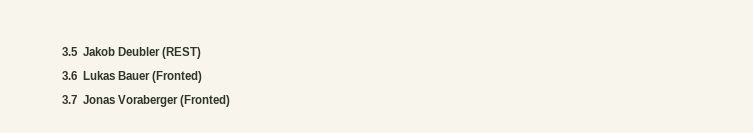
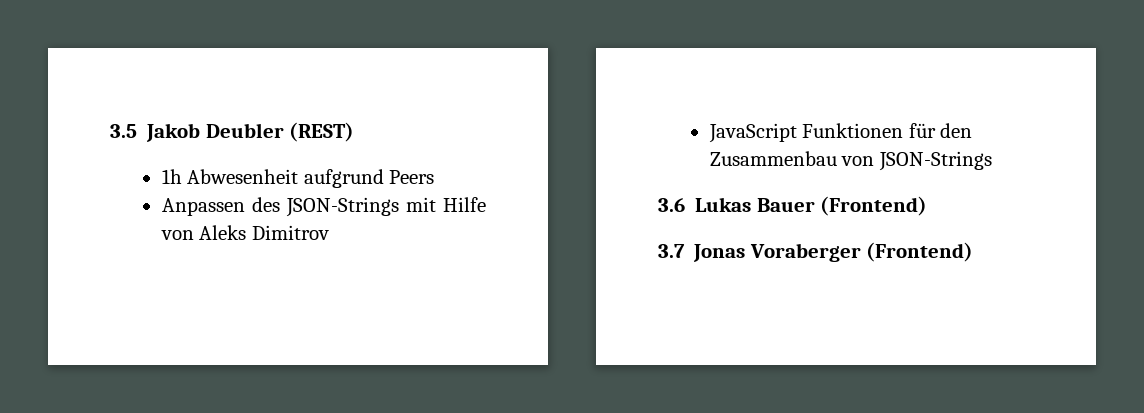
+ 1h Abwesenheit aufgrund Peers
+ Anpassen des JSON-Strings mit Hilfe von Aleks Dimitrov
+ JavaScript Funktionen für den Zusammenbau von JSON-Strings
- 3.6 Lukas Bauer (Fronted)
+ 3.6 Lukas Bauer (Frontend)
- 3.7 Jonas Voraberger (Fronted)
+ 3.7 Jonas Voraberger (Frontend)

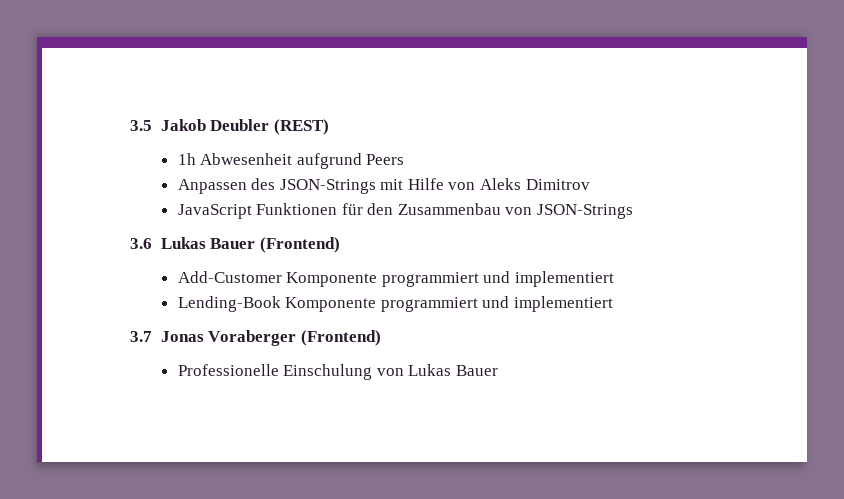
+ Add-Customer Komponente programmiert und implementiert
+ Lending-Book Komponente programmiert und implementiert
+ Professionelle Einschulung von Lukas Bauer

